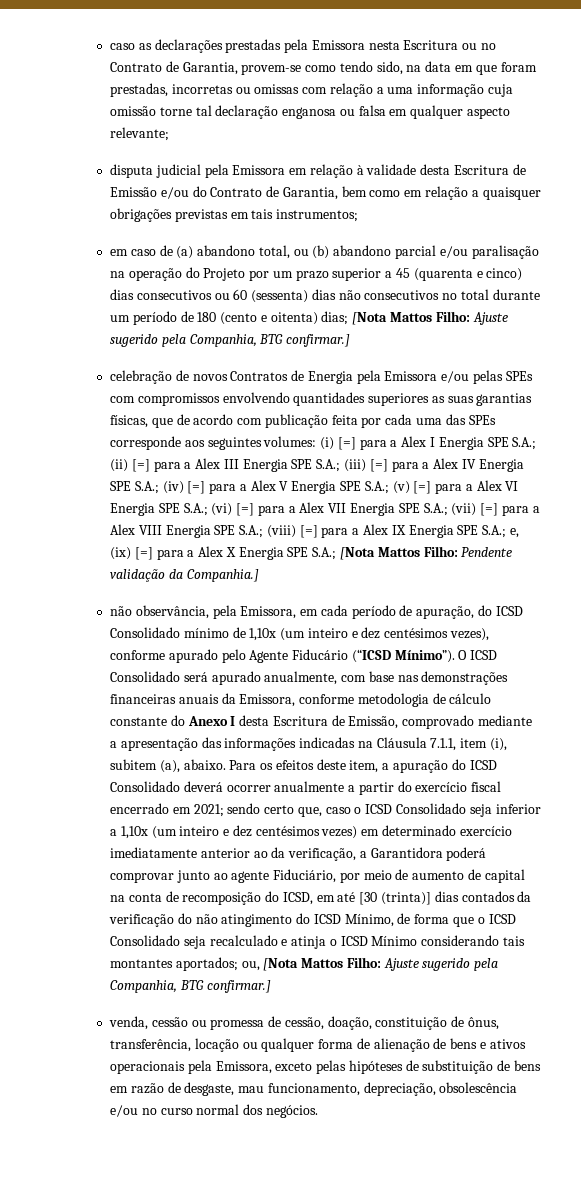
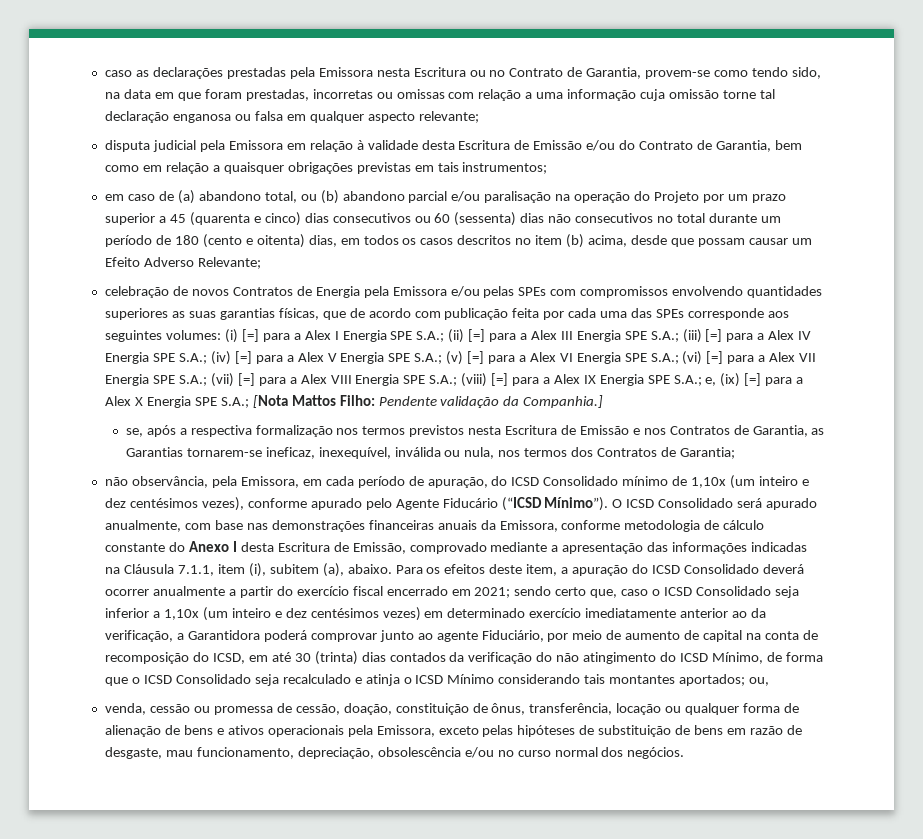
- em caso de (a) abandono total, ou (b) abandono parcial e/ou paralisação na operação do Projeto por um prazo superior a 45 (quarenta e cinco) dias consecutivos ou 60 (sessenta) dias não consecutivos no total durante um período de 180 (cento e oitenta) dias; [Nota Mattos Filho: Ajuste sugerido pela Companhia, BTG confirmar.]
+ em caso de (a) abandono total, ou (b) abandono parcial e/ou paralisação na operação do Projeto por um prazo superior a 45 (quarenta e cinco) dias consecutivos ou 60 (sessenta) dias não consecutivos no total durante um período de 180 (cento e oitenta) dias, em todos os casos descritos no item (b) acima, desde que possam causar um Efeito Adverso Relevante;
+ se, após a respectiva formalização nos termos previstos nesta Escritura de Emissão e nos Contratos de Garantia, as Garantias tornarem-se ineficaz, inexequível, inválida ou nula, nos termos dos Contratos de Garantia;
- sendo certo que, caso o ICSD Consolidado seja inferior a 1,10x (um inteiro e dez centésimos vezes) em determinado exercício imediatamente anterior ao da verificação, a Garantidora poderá comprovar junto ao agente Fiduciário, por meio de aumento de capital na conta de recomposição do ICSD, em até [30 (trinta)] dias contados da verificação do não atingimento do ICSD Mínimo, de forma que o ICSD Consolidado seja recalculado e atinja o ICSD Mínimo considerando tais montantes aportados;
+ sendo certo que, caso o ICSD Consolidado seja inferior a 1,10x (um inteiro e dez centésimos vezes) em determinado exercício imediatamente anterior ao da verificação, a Garantidora poderá comprovar junto ao agente Fiduciário, por meio de aumento de capital na conta de recomposição do ICSD, em até 30 (trinta) dias contados da verificação do não atingimento do ICSD Mínimo, de forma que o ICSD Consolidado seja recalculado e atinja o ICSD Mínimo considerando tais montantes aportados;
- ou, [Nota Mattos Filho: Ajuste sugerido pela Companhia, BTG confirmar.]
+ ou,

